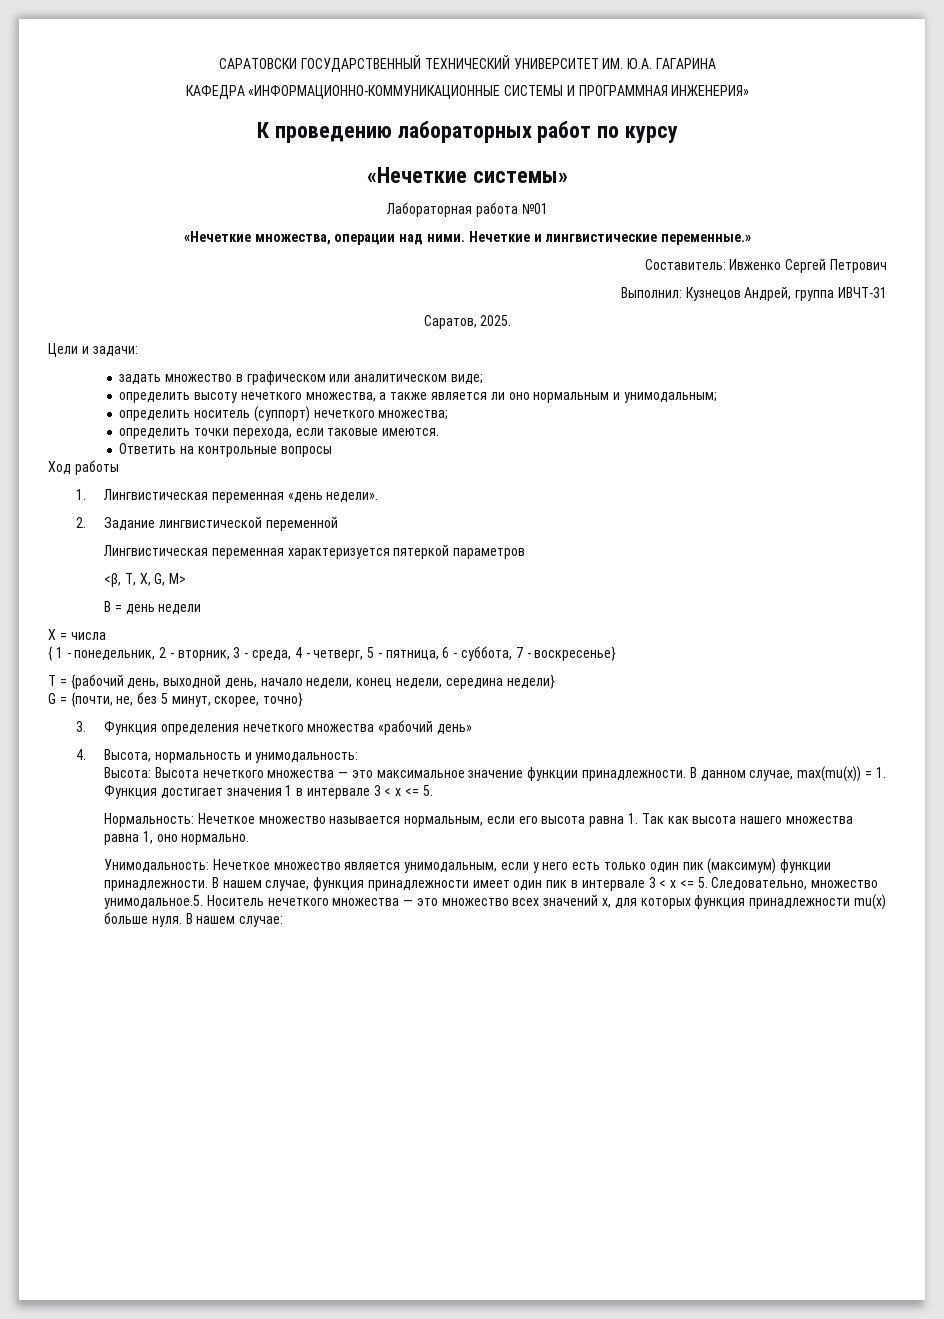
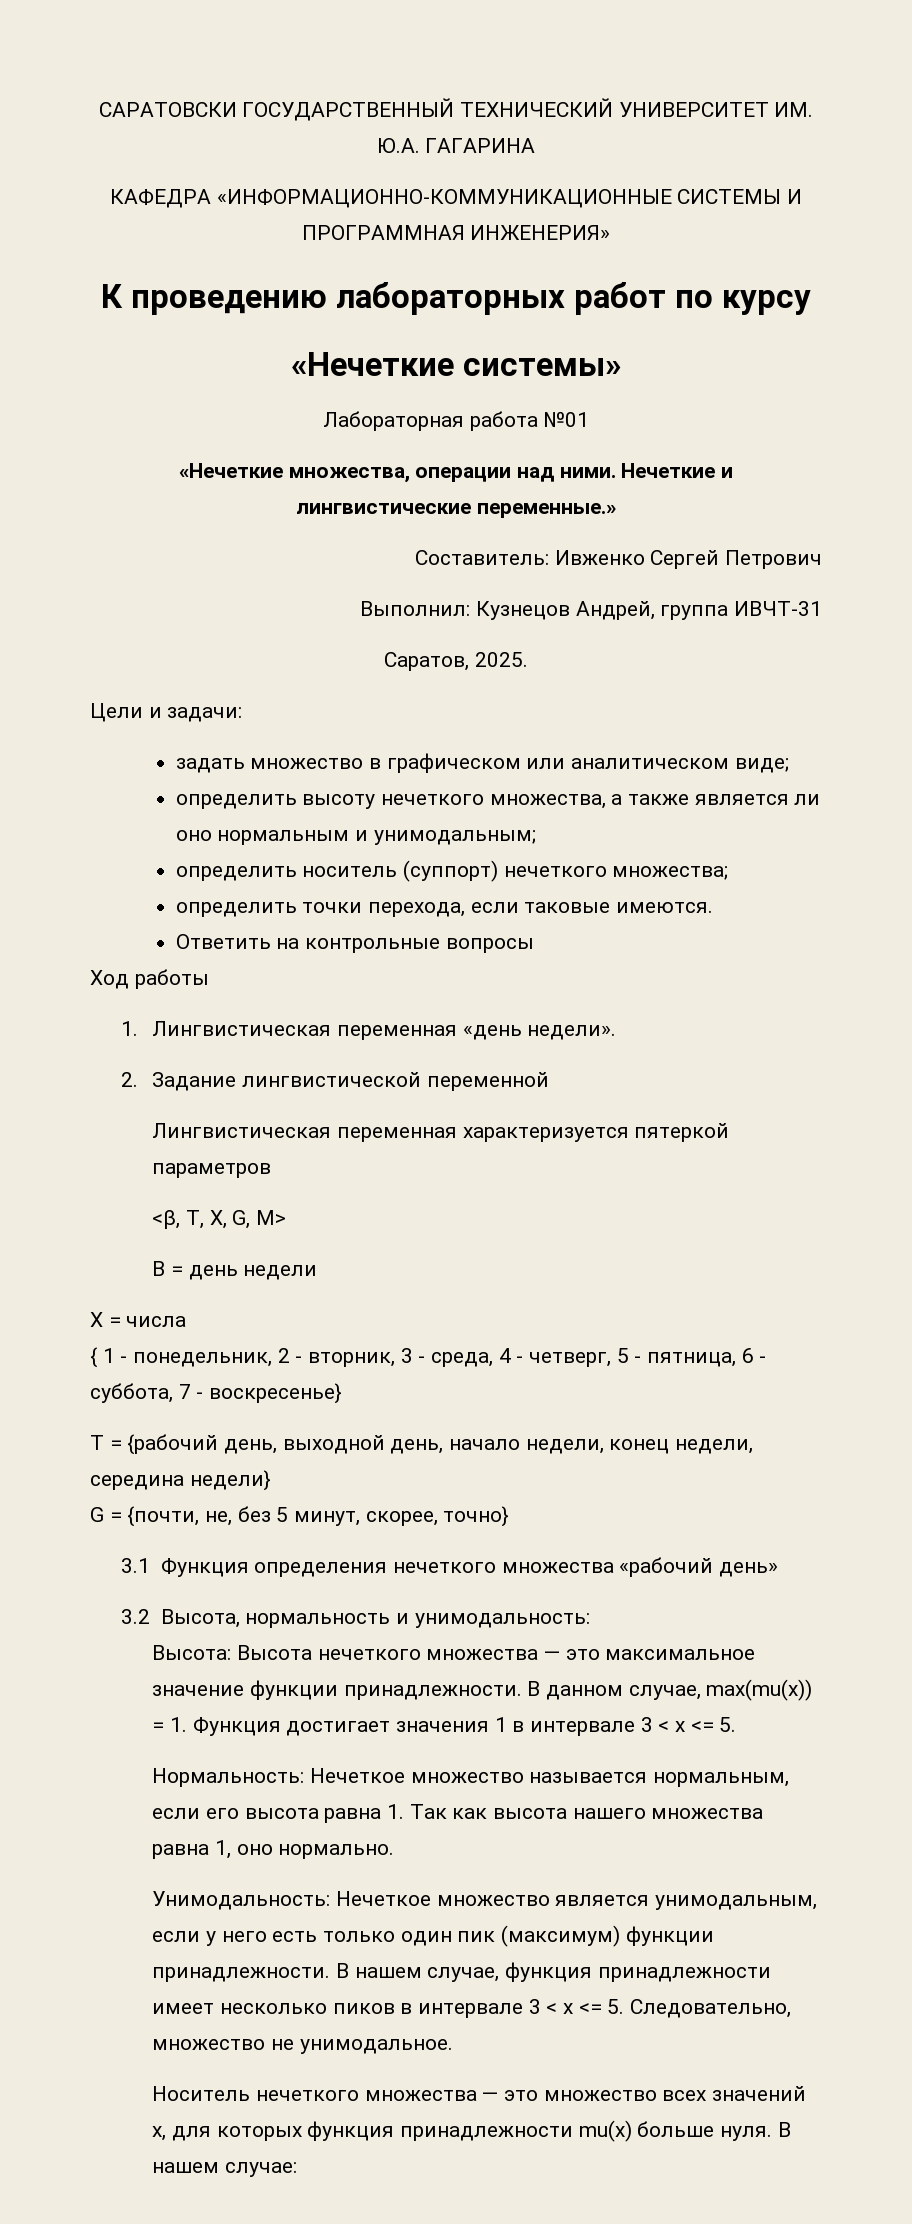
- 3. Функция определения нечеткого множества «рабочий день»
+ 3.1 Функция определения нечеткого множества «рабочий день»
- 4. Высота, нормальность и унимодальность:
+ 3.2 Высота, нормальность и унимодальность:
- В нашем случае, функция принадлежности имеет один пик в интервале 3 < x <= 5. Следовательно, множество унимодальное.5. Носитель нечеткого множества — это множество всех значений x, для которых функция принадлежности mu(x) больше нуля.
+ В нашем случае, функция принадлежности имеет несколько пиков в интервале 3 < x <= 5. Следовательно, множество не унимодальное.
+ Носитель нечеткого множества — это множество всех значений x, для которых функция принадлежности mu(x) больше нуля.

